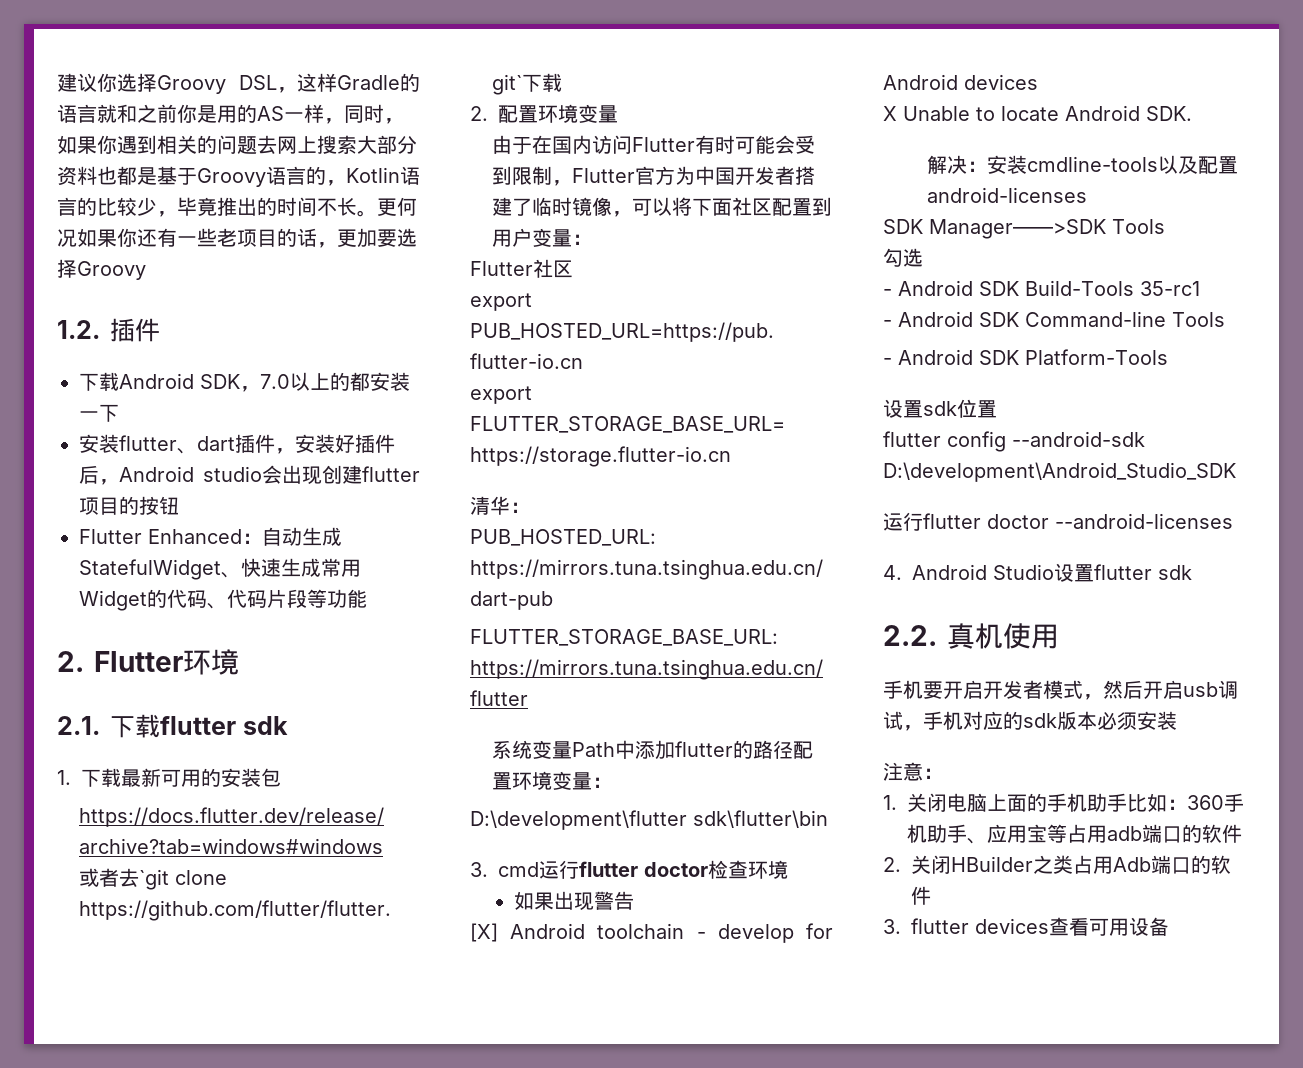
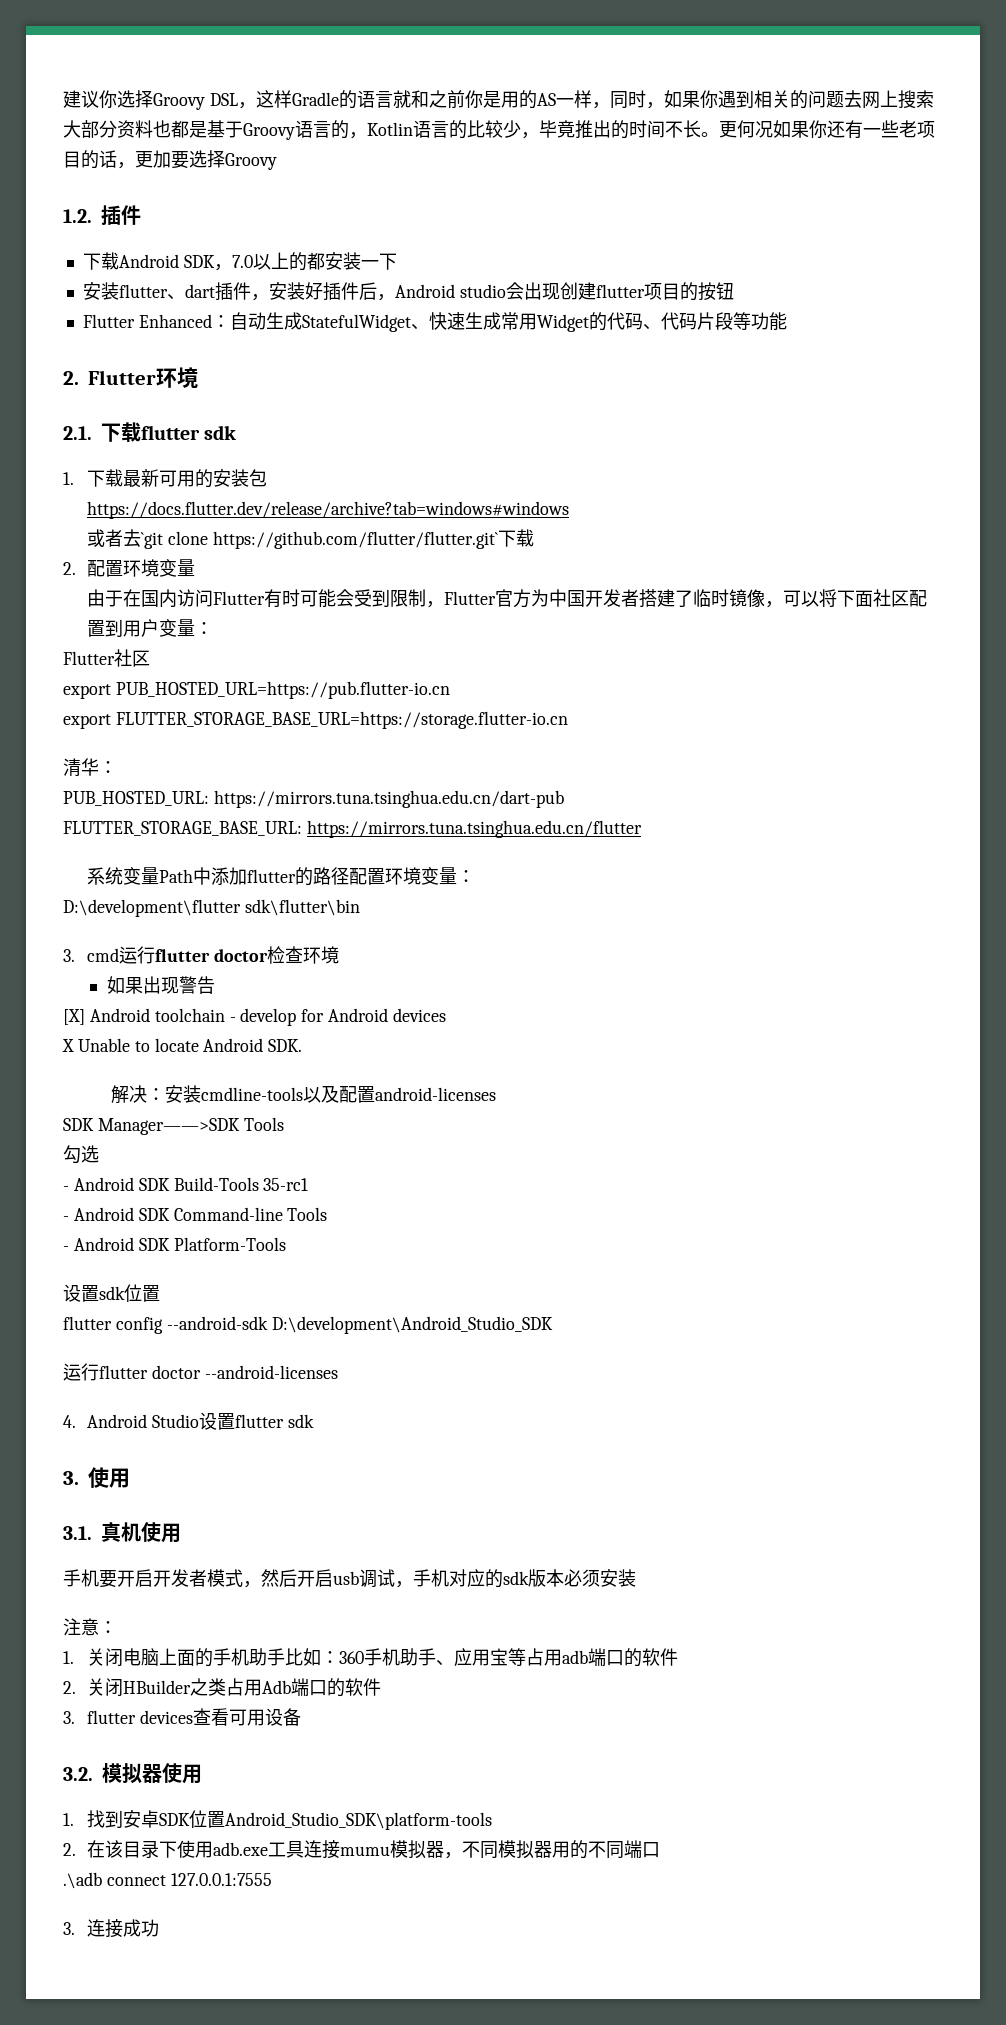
- 2.2.真机使用
+ 3.使用
+ 3.1.真机使用
+ 3.2.模拟器使用
+ 1.找到安卓SDK位置Android_Studio_SDK\platform-tools
+ 2.在该目录下使用adb.exe工具连接mumu模拟器，不同模拟器用的不同端口
+ .\adb connect 127.0.0.1:7555
+ 3.连接成功

